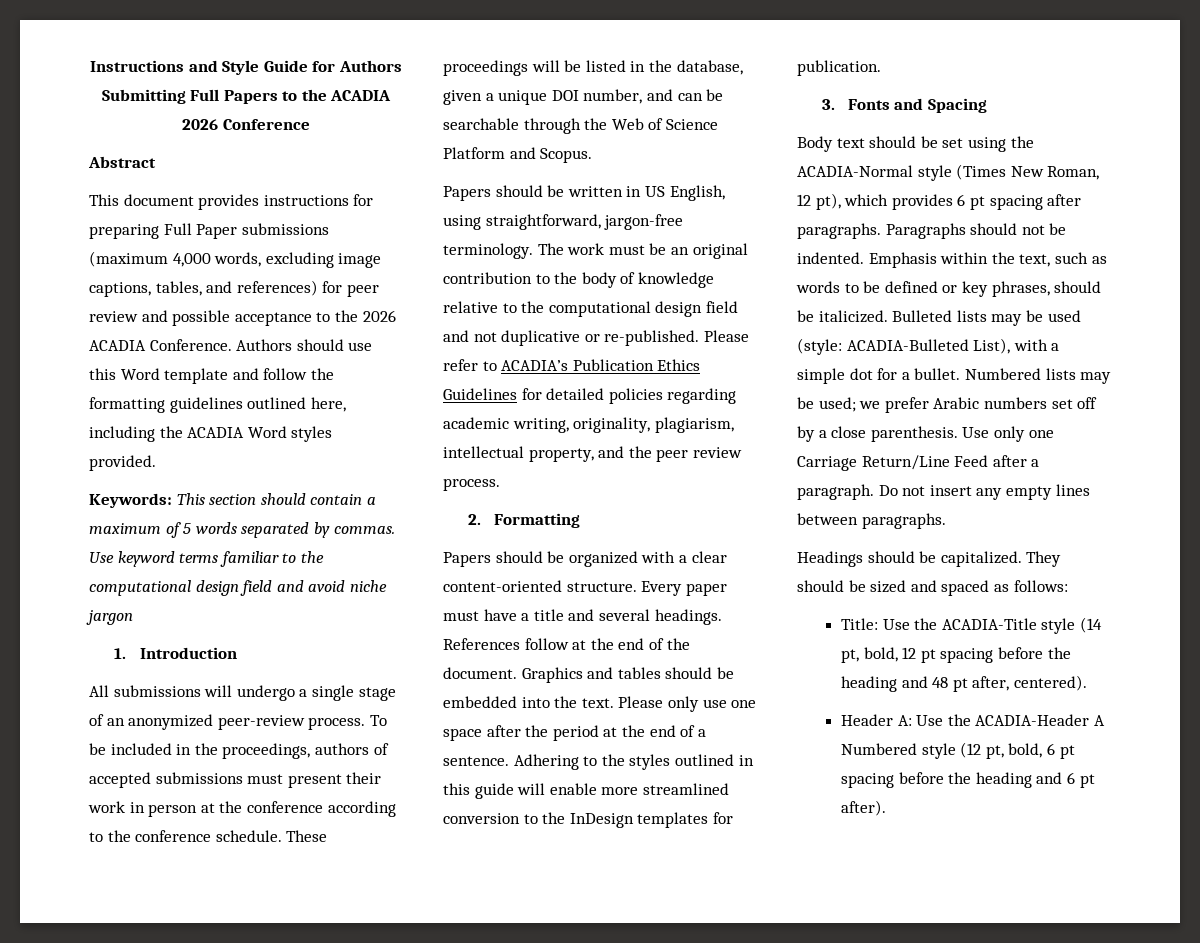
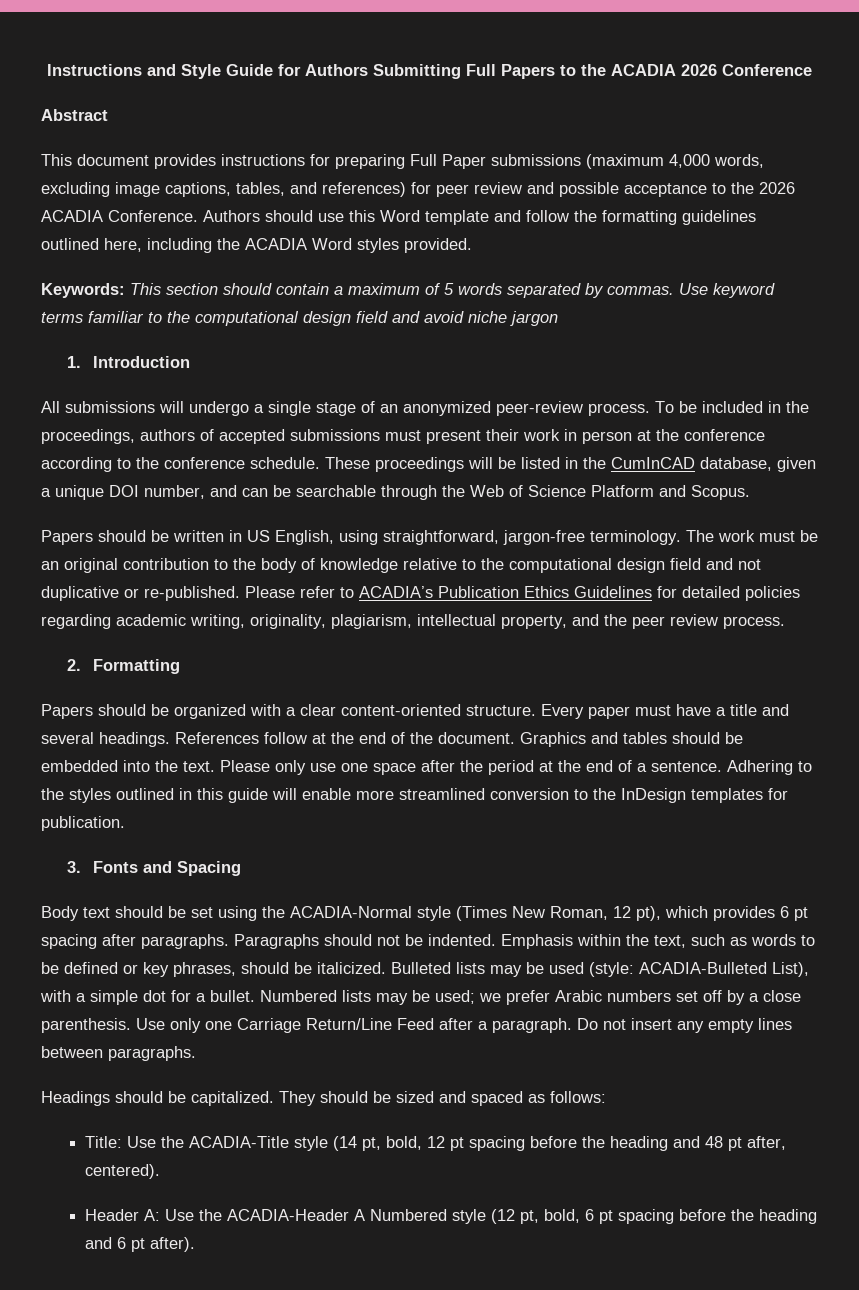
- These proceedings will be listed in the database, given a unique DOI number, and can be searchable through the Web of Science Platform and Scopus.
+ These proceedings will be listed in the CumInCAD database, given a unique DOI number, and can be searchable through the Web of Science Platform and Scopus.

